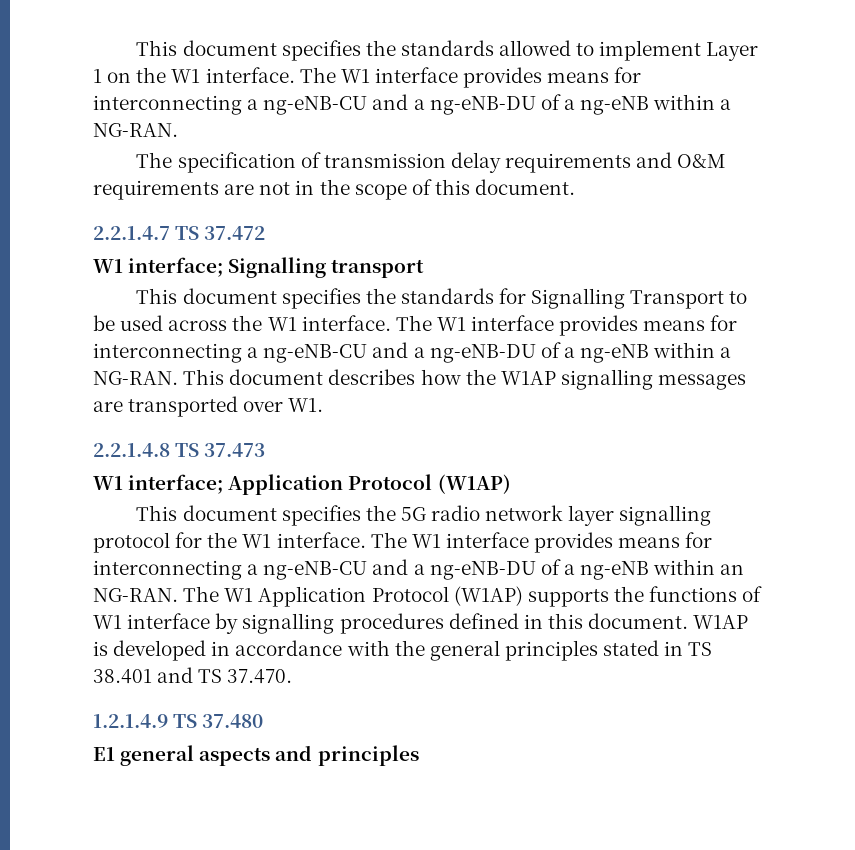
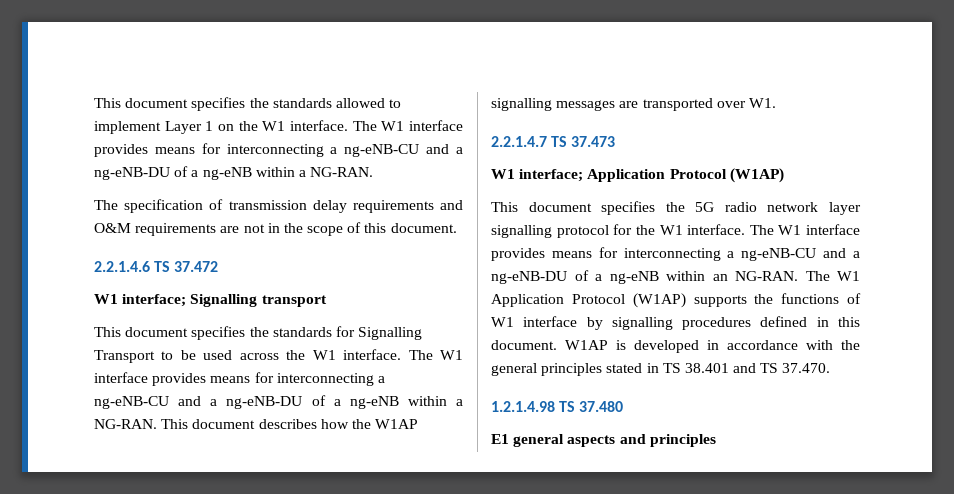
- 2.2.1.4.7 TS 37.472
+ 2.2.1.4.6 TS 37.472
- 2.2.1.4.8 TS 37.473
+ 2.2.1.4.7 TS 37.473
- 1.2.1.4.9 TS 37.480
+ 1.2.1.4.98 TS 37.480

